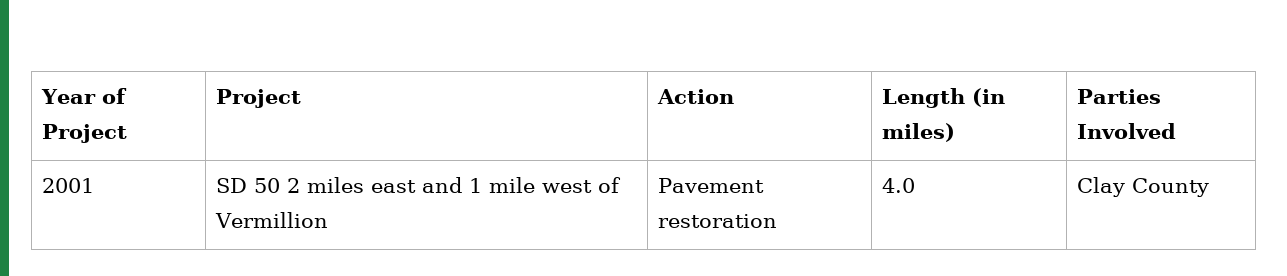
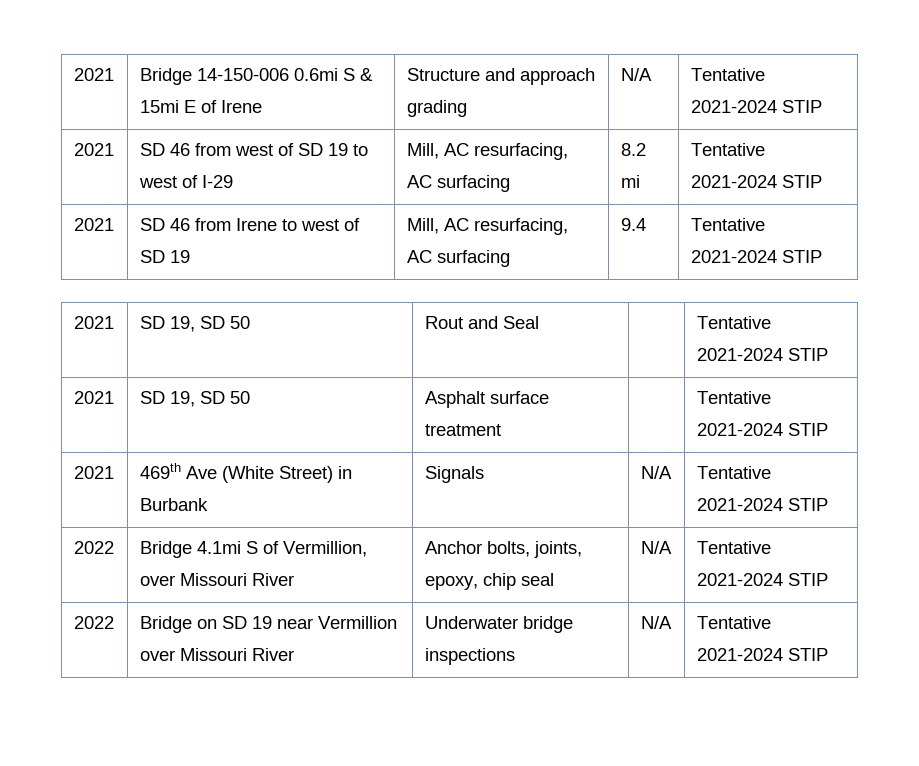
- Year of Project | Project | Action | Length (in miles) | Parties Involved
- 2001 | SD 50 2 miles east and 1 mile west of Vermillion | Pavement restoration | 4.0 | Clay County
+ 2021 | Bridge 14-150-006 0.6mi S & 15mi E of Irene | Structure and approach grading | N/A | Tentative 2021-2024 STIP
+ 2021 | SD 46 from west of SD 19 to west of I-29 | Mill, AC resurfacing, AC surfacing | 8.2 mi | Tentative 2021-2024 STIP
+ 2021 | SD 46 from Irene to west of SD 19 | Mill, AC resurfacing, AC surfacing | 9.4 | Tentative 2021-2024 STIP
+ 2021 | SD 19, SD 50 | Rout and Seal | | Tentative 2021-2024 STIP
+ 2021 | SD 19, SD 50 | Asphalt surface treatment | | Tentative 2021-2024 STIP
+ 2021 | 469th Ave (White Street) in Burbank | Signals | N/A | Tentative 2021-2024 STIP
+ 2022 | Bridge 4.1mi S of Vermillion, over Missouri River | Anchor bolts, joints, epoxy, chip seal | N/A | Tentative 2021-2024 STIP
+ 2022 | Bridge on SD 19 near Vermillion over Missouri River | Underwater bridge inspections | N/A | Tentative 2021-2024 STIP

